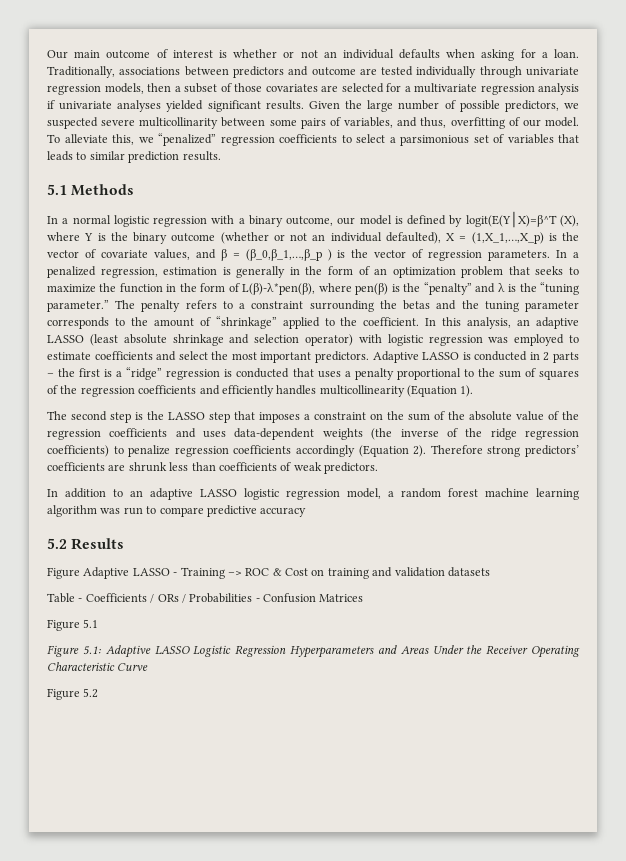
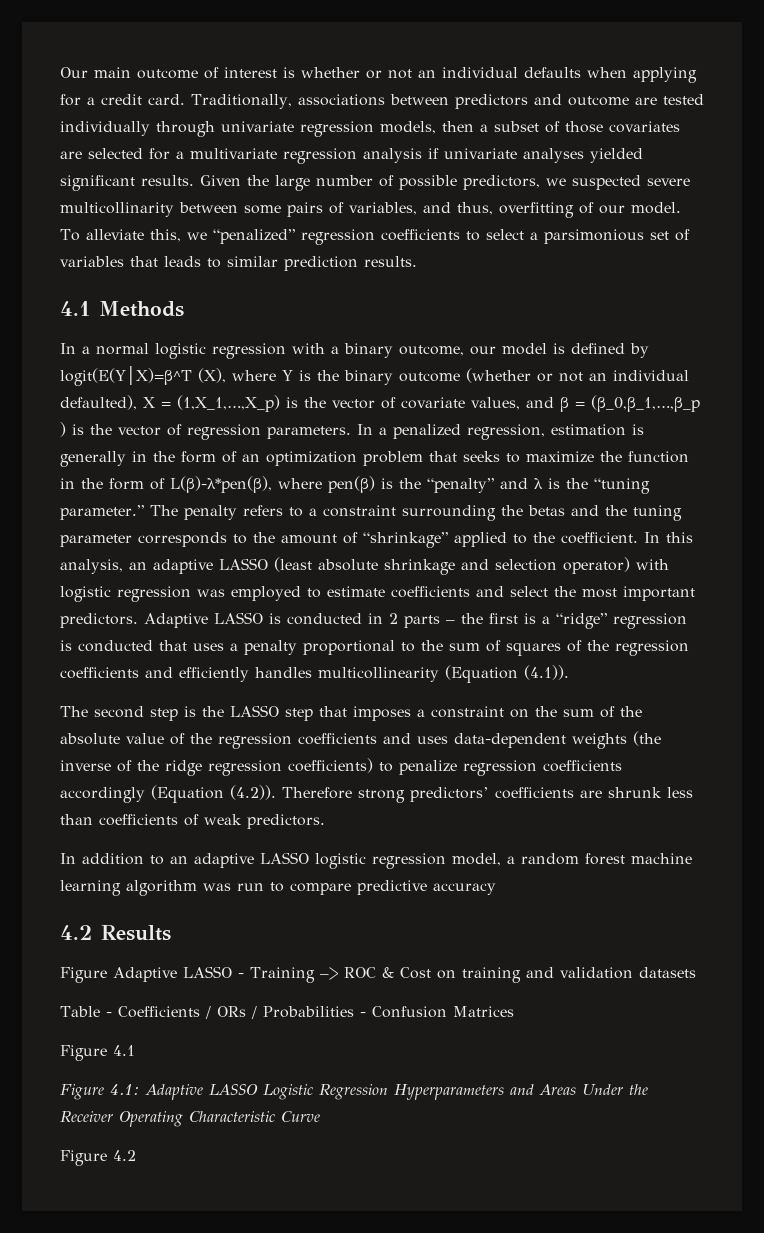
- Our main outcome of interest is whether or not an individual defaults when asking for a loan.
+ Our main outcome of interest is whether or not an individual defaults when applying for a credit card.
- 5.1 Methods
+ 4.1 Methods
- Adaptive LASSO is conducted in 2 parts – the first is a “ridge” regression is conducted that uses a penalty proportional to the sum of squares of the regression coefficients and efficiently handles multicollinearity (Equation 1).
+ Adaptive LASSO is conducted in 2 parts – the first is a “ridge” regression is conducted that uses a penalty proportional to the sum of squares of the regression coefficients and efficiently handles multicollinearity (Equation (4.1)).
- The second step is the LASSO step that imposes a constraint on the sum of the absolute value of the regression coefficients and uses data-dependent weights (the inverse of the ridge regression coefficients) to penalize regression coefficients accordingly (Equation 2). Therefore strong predictors’ coefficients are shrunk less than coefficients of weak predictors.
+ The second step is the LASSO step that imposes a constraint on the sum of the absolute value of the regression coefficients and uses data-dependent weights (the inverse of the ridge regression coefficients) to penalize regression coefficients accordingly (Equation (4.2)). Therefore strong predictors’ coefficients are shrunk less than coefficients of weak predictors.
- 5.2 Results
+ 4.2 Results
- Figure 5.1
- Figure 5.1: Adaptive LASSO Logistic Regression Hyperparameters and Areas Under the Receiver Operating Characteristic Curve
+ Figure 4.1
+ Figure 4.1: Adaptive LASSO Logistic Regression Hyperparameters and Areas Under the Receiver Operating Characteristic Curve
- Figure 5.2
+ Figure 4.2

